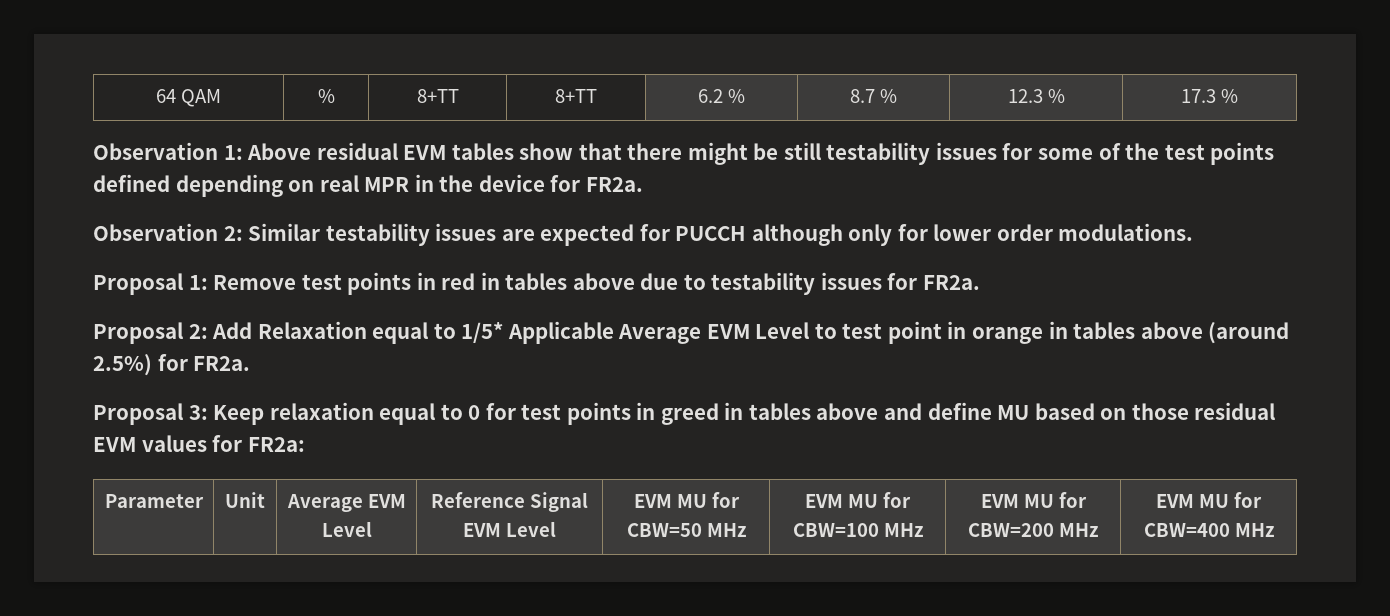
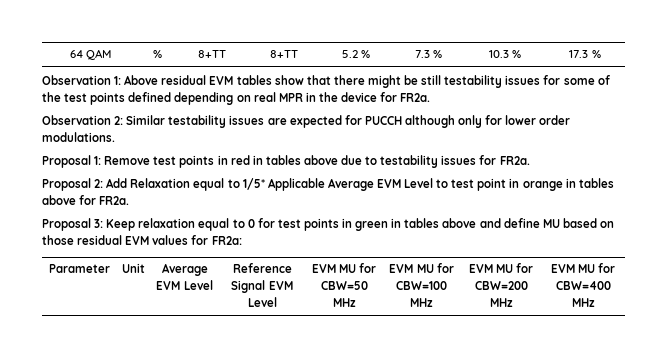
- 64 QAM | % | 8+TT | 8+TT | 6.2 % | 8.7 % | 12.3 % | 17.3 %
+ 64 QAM | % | 8+TT | 8+TT | 5.2 % | 7.3 % | 10.3 % | 17.3 %
- Proposal 2: Add Relaxation equal to 1/5* Applicable Average EVM Level to test point in orange in tables above (around 2.5%) for FR2a.
+ Proposal 2: Add Relaxation equal to 1/5* Applicable Average EVM Level to test point in orange in tables above for FR2a.
- Proposal 3: Keep relaxation equal to 0 for test points in greed in tables above and define MU based on those residual EVM values for FR2a:
+ Proposal 3: Keep relaxation equal to 0 for test points in green in tables above and define MU based on those residual EVM values for FR2a:

